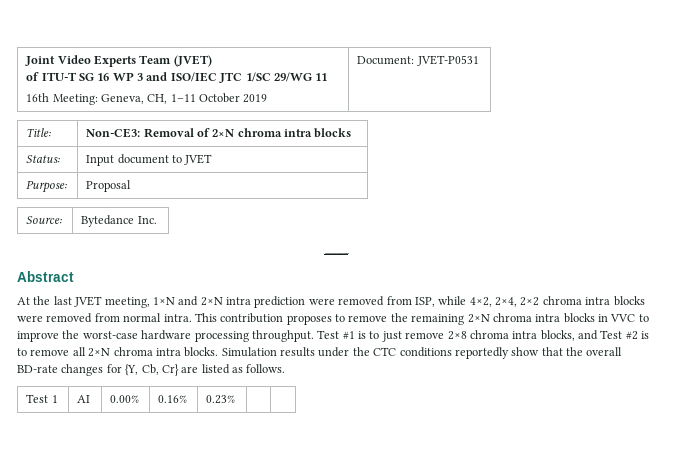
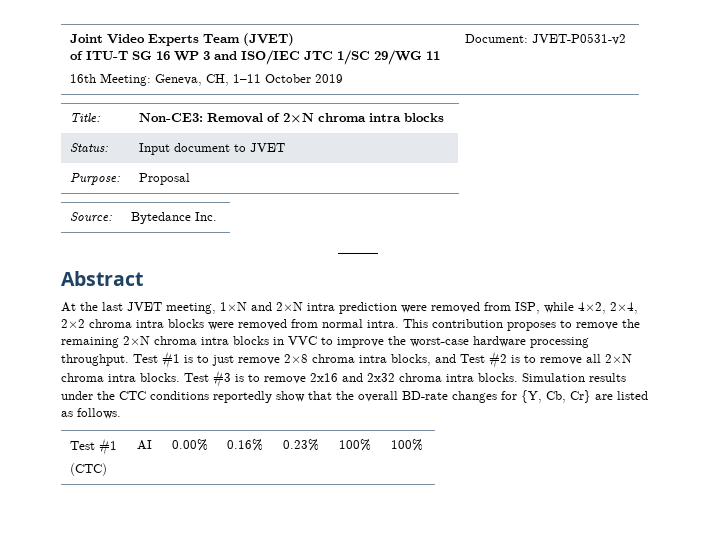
  Joint Video Experts Team (JVET)
  of ITU-T SG 16 WP 3 and ISO/IEC JTC 1/SC 29/WG 11
- 16th Meeting: Geneva, CH, 1–11 October 2019 | Document: JVET-P0531
+ 16th Meeting: Geneva, CH, 1–11 October 2019 | Document: JVET-P0531-v2
+ Test #3 is to remove 2x16 and 2x32 chroma intra blocks.
  Simulation results under the CTC conditions reportedly show that the overall BD-rate changes for {Y, Cb, Cr} are listed as follows.
- Test 1 | AI | 0.00% | 0.16% | 0.23% | |
+ Test #1
+ (CTC) | AI | 0.00% | 0.16% | 0.23% | 100% | 100%

